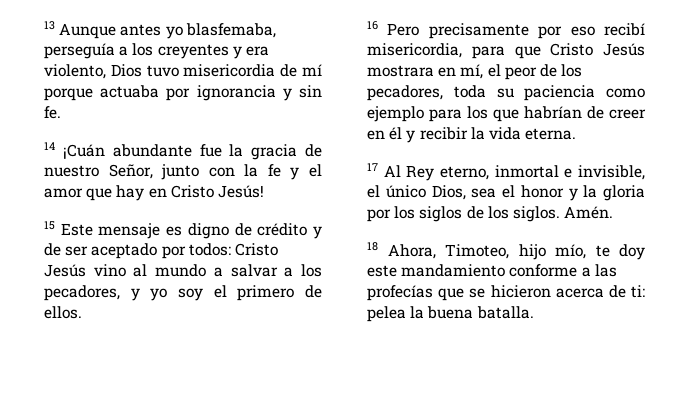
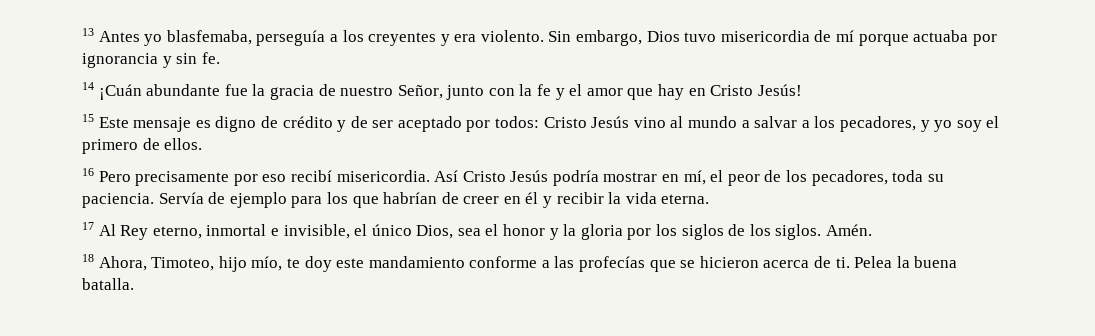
- 13 Aunque antes yo blasfemaba, perseguía a los creyentes y era violento, Dios tuvo misericordia de mí porque actuaba por ignorancia y sin fe.
+ 13 Antes yo blasfemaba, perseguía a los creyentes y era violento. Sin embargo, Dios tuvo misericordia de mí porque actuaba por ignorancia y sin fe.
- 16 Pero precisamente por eso recibí misericordia, para que Cristo Jesús mostrara en mí, el peor de los pecadores, toda su paciencia como ejemplo para los que habrían de creer en él y recibir la vida eterna.
+ 16 Pero precisamente por eso recibí misericordia. Así Cristo Jesús podría mostrar en mí, el peor de los pecadores, toda su paciencia. Servía de ejemplo para los que habrían de creer en él y recibir la vida eterna.
- 18 Ahora, Timoteo, hijo mío, te doy este mandamiento conforme a las profecías que se hicieron acerca de ti: pelea la buena batalla.
+ 18 Ahora, Timoteo, hijo mío, te doy este mandamiento conforme a las profecías que se hicieron acerca de ti. Pelea la buena batalla.

